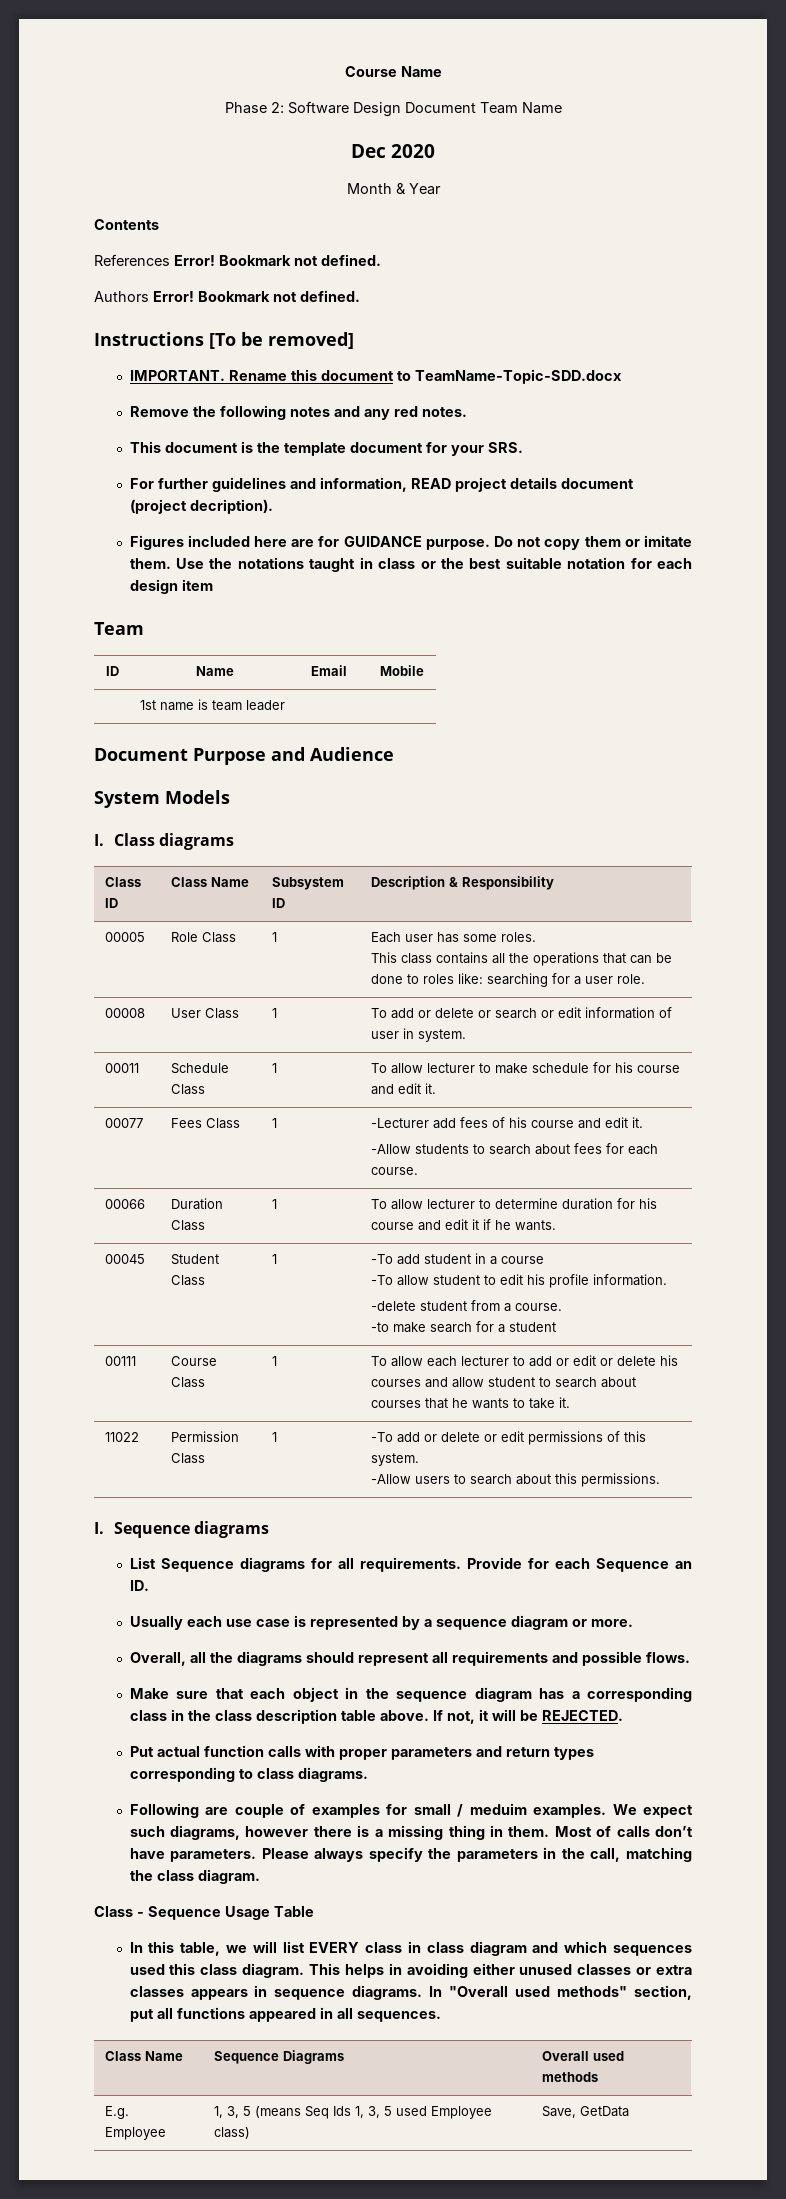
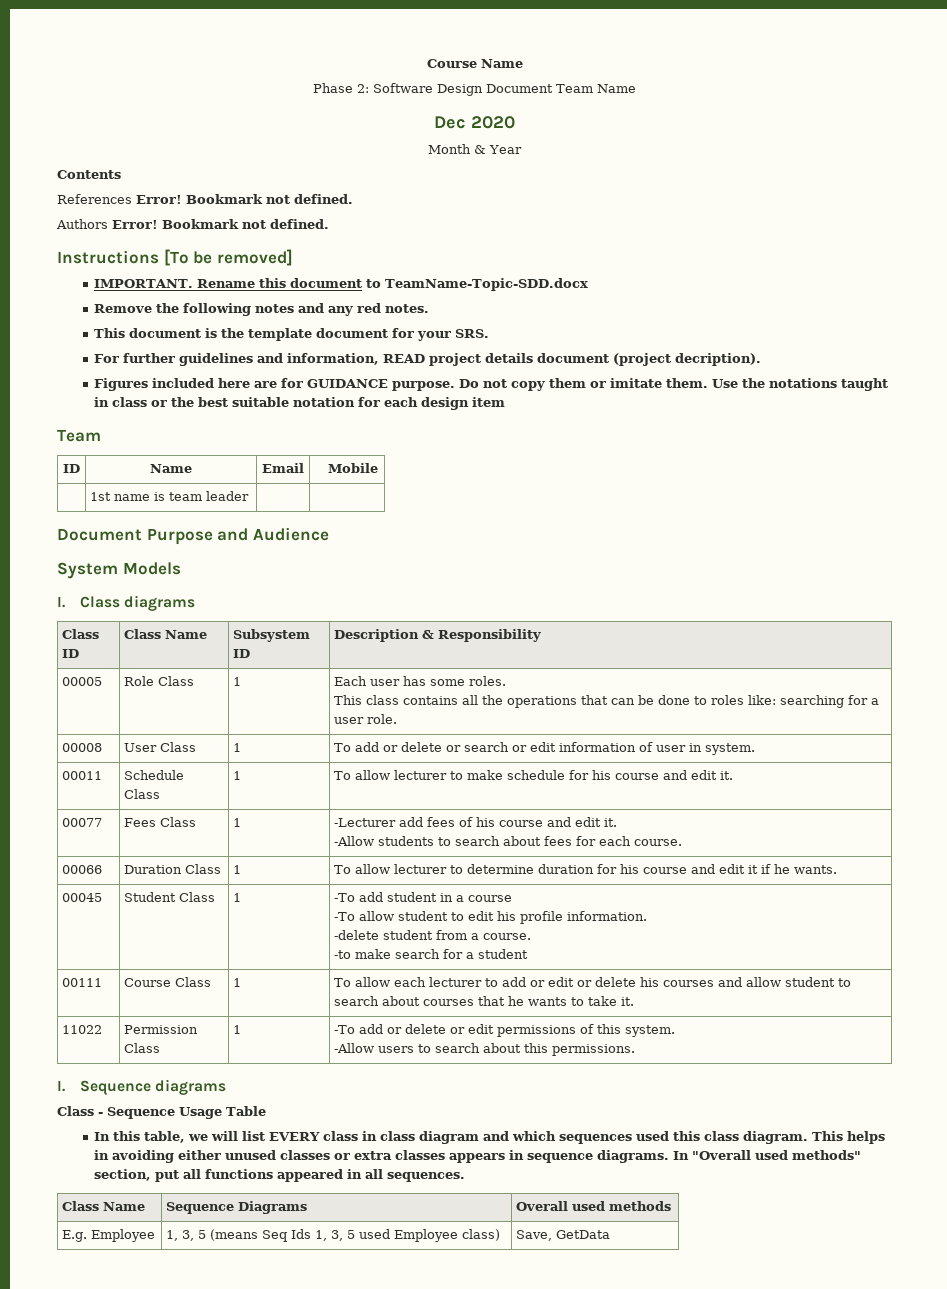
- List Sequence diagrams for all requirements. Provide for each Sequence an ID.
- Usually each use case is represented by a sequence diagram or more.
- Overall, all the diagrams should represent all requirements and possible flows.
- Make sure that each object in the sequence diagram has a corresponding class in the class description table above. If not, it will be REJECTED.
- Put actual function calls with proper parameters and return types corresponding to class diagrams.
- Following are couple of examples for small / meduim examples. We expect such diagrams, however there is a missing thing in them. Most of calls don’t have parameters. Please always specify the parameters in the call, matching the class diagram.

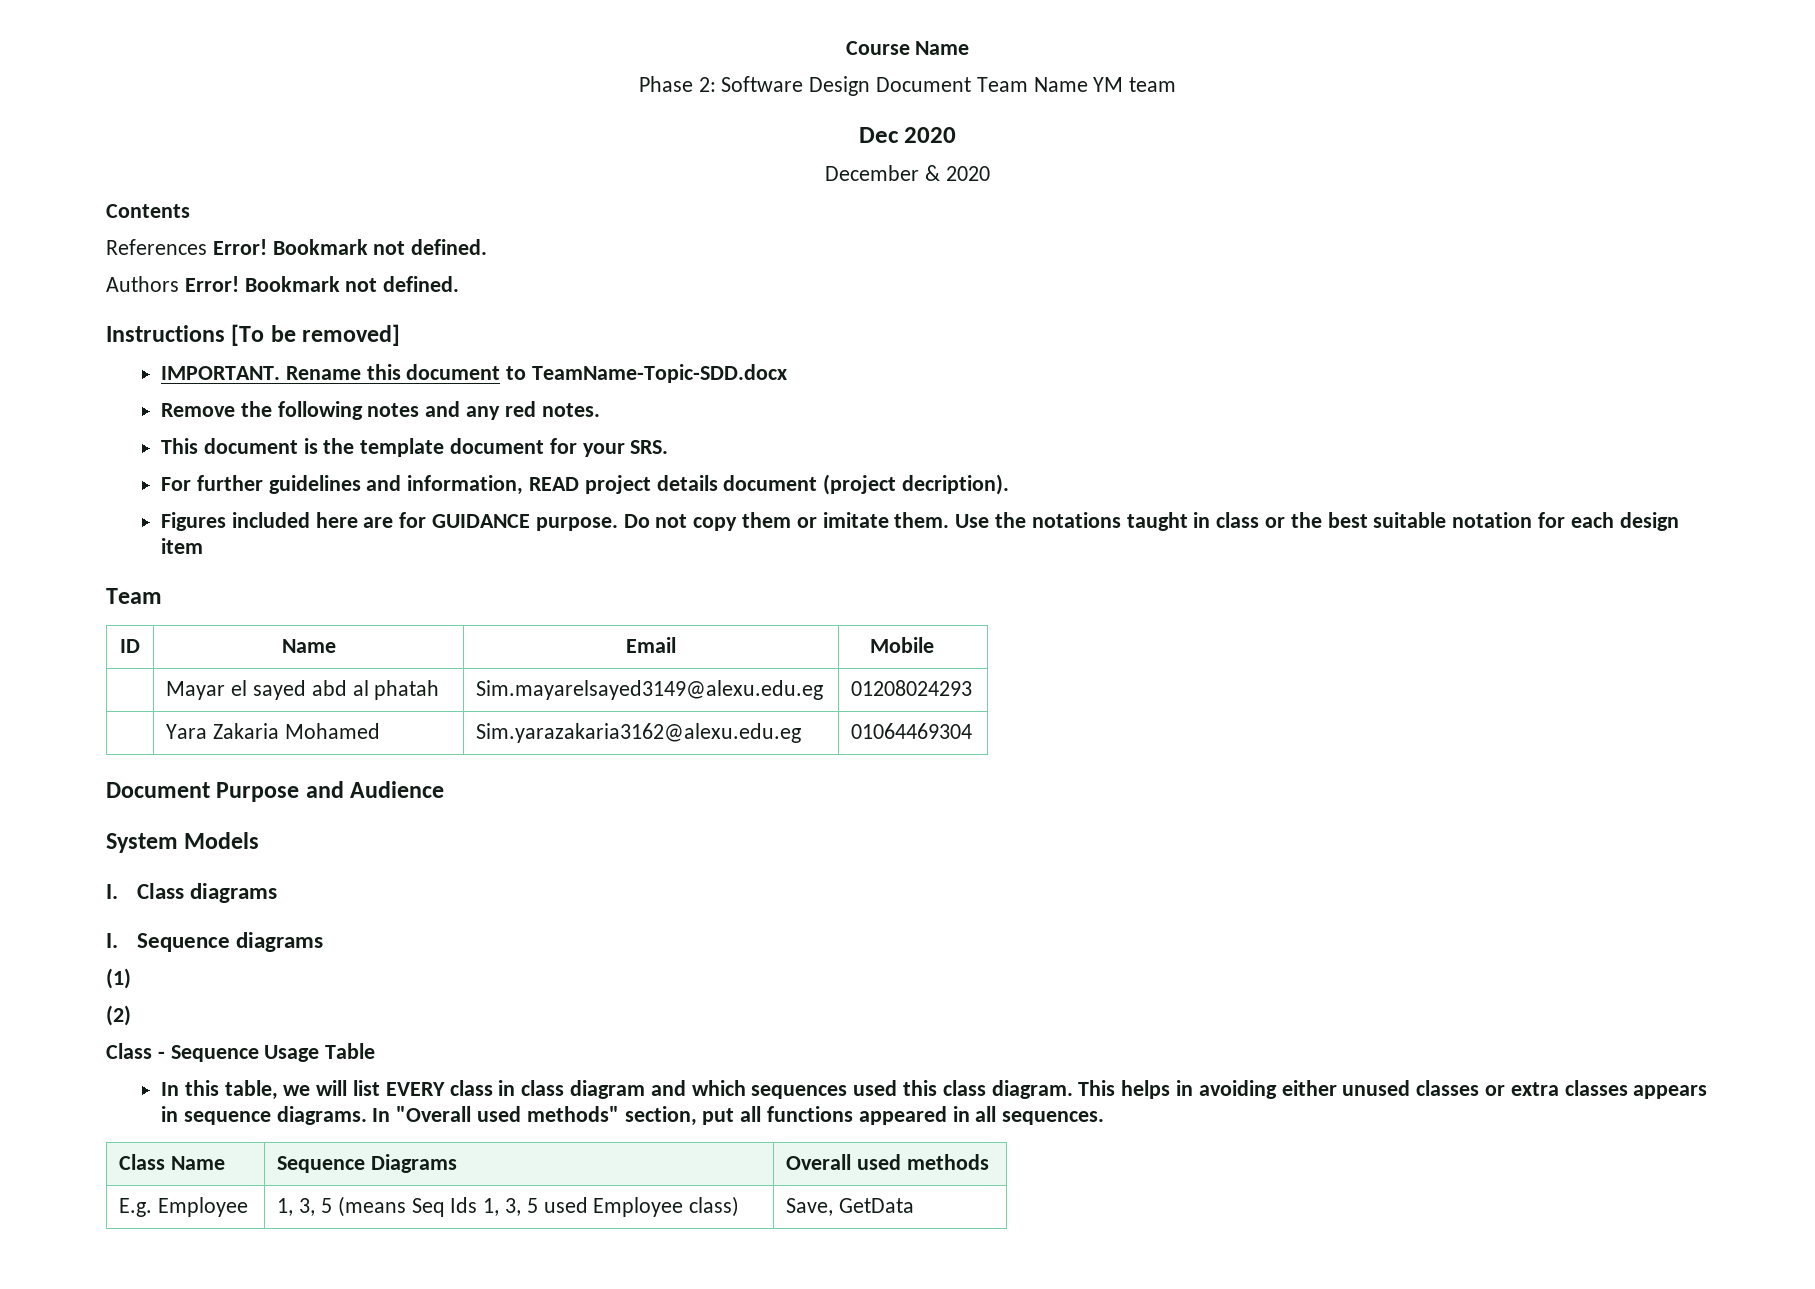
- Phase 2: Software Design Document Team Name
+ Phase 2: Software Design Document Team Name YM team
- Month & Year
+ December & 2020
- | 1st name is team leader | |
+ | Mayar el sayed abd al phatah | Sim.mayarelsayed3149@alexu.edu.eg | 01208024293
+ | Yara Zakaria Mohamed | Sim.yarazakaria3162@alexu.edu.eg | 01064469304
- Class ID | Class Name | Subsystem ID | Description & Responsibility
- 00005 | Role Class | 1 | Each user has some roles.
- This class contains all the operations that can be done to roles like: searching for a user role.
- 00008 | User Class | 1 | To add or delete or search or edit information of user in system.
- 00011 | Schedule Class | 1 | To allow lecturer to make schedule for his course and edit it.
- 00077 | Fees Class | 1 | -Lecturer add fees of his course and edit it.
- -Allow students to search about fees for each course.
- 00066 | Duration Class | 1 | To allow lecturer to determine duration for his course and edit it if he wants.
- 00045 | Student Class | 1 | -To add student in a course
- -To allow student to edit his profile information.
- -delete student from a course.
- -to make search for a student
- 00111 | Course Class | 1 | To allow each lecturer to add or edit or delete his courses and allow student to search about courses that he wants to take it.
- 11022 | Permission Class | 1 | -To add or delete or edit permissions of this system.
- -Allow users to search about this permissions.
+ (1)
+ (2)

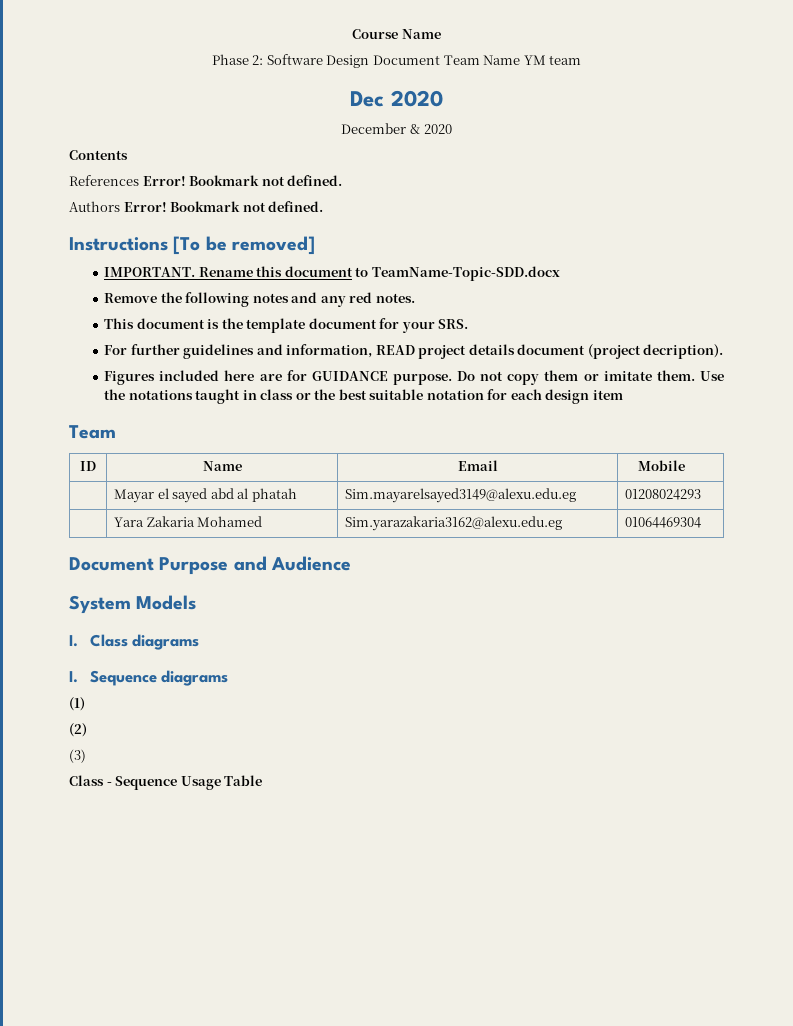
+ (3)
- In this table, we will list EVERY class in class diagram and which sequences used this class diagram. This helps in avoiding either unused classes or extra classes appears in sequence diagrams. In "Overall used methods" section, put all functions appeared in all sequences.
- Class Name | Sequence Diagrams | Overall used methods
- E.g. Employee | 1, 3, 5 (means Seq Ids 1, 3, 5 used Employee class) | Save, GetData

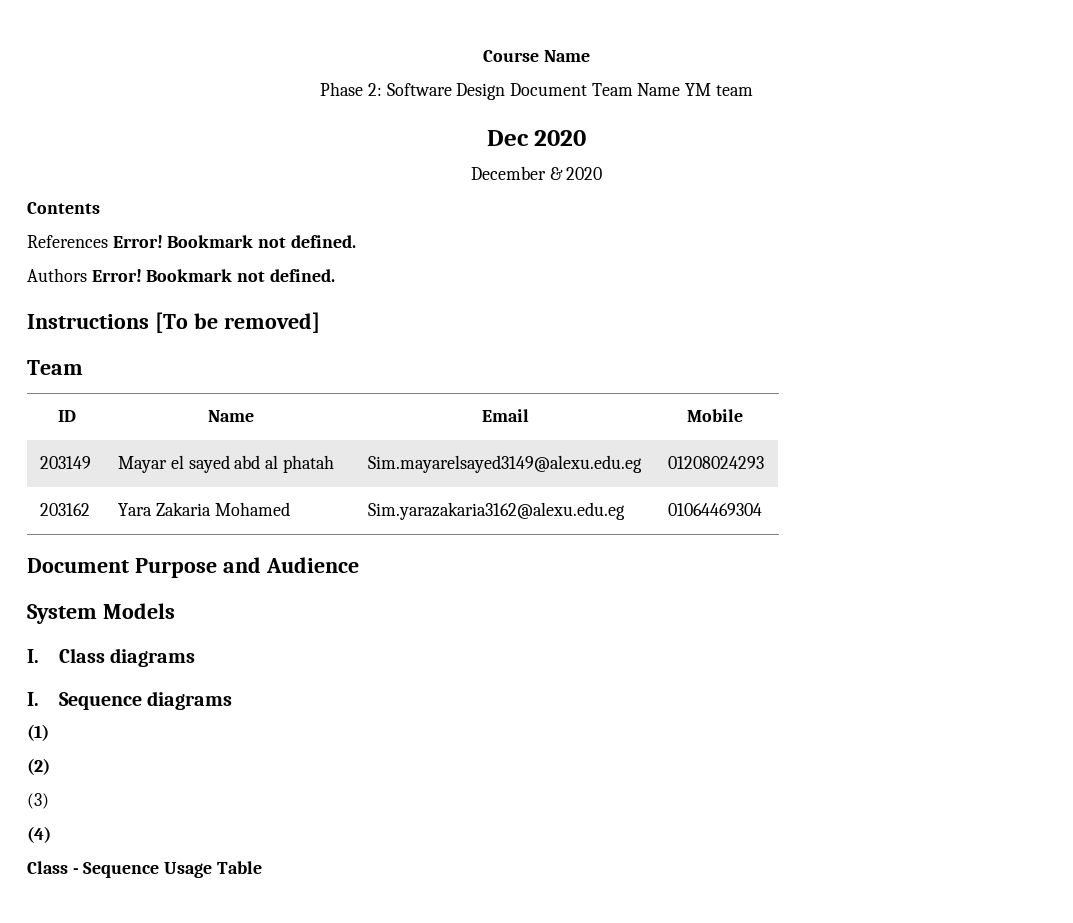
- IMPORTANT. Rename this document to TeamName-Topic-SDD.docx
- Remove the following notes and any red notes.
- This document is the template document for your SRS.
- For further guidelines and information, READ project details document (project decription).
- Figures included here are for GUIDANCE purpose. Do not copy them or imitate them. Use the notations taught in class or the best suitable notation for each design item
- | Mayar el sayed abd al phatah | Sim.mayarelsayed3149@alexu.edu.eg | 01208024293
+ 203149 | Mayar el sayed abd al phatah | Sim.mayarelsayed3149@alexu.edu.eg | 01208024293
- | Yara Zakaria Mohamed | Sim.yarazakaria3162@alexu.edu.eg | 01064469304
+ 203162 | Yara Zakaria Mohamed | Sim.yarazakaria3162@alexu.edu.eg | 01064469304
+ (4)

